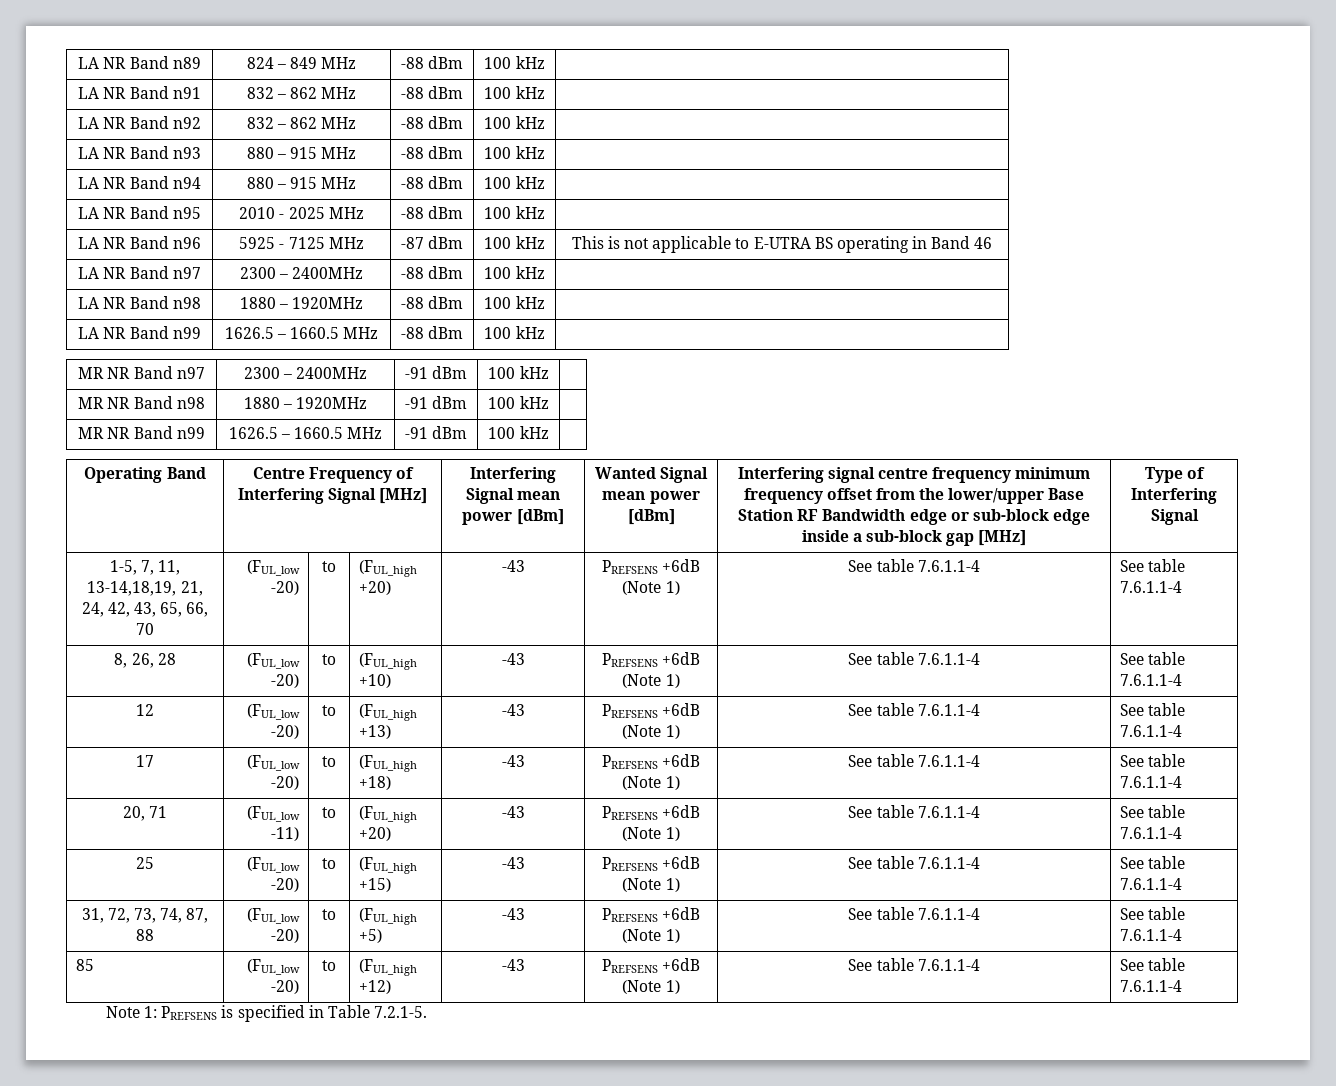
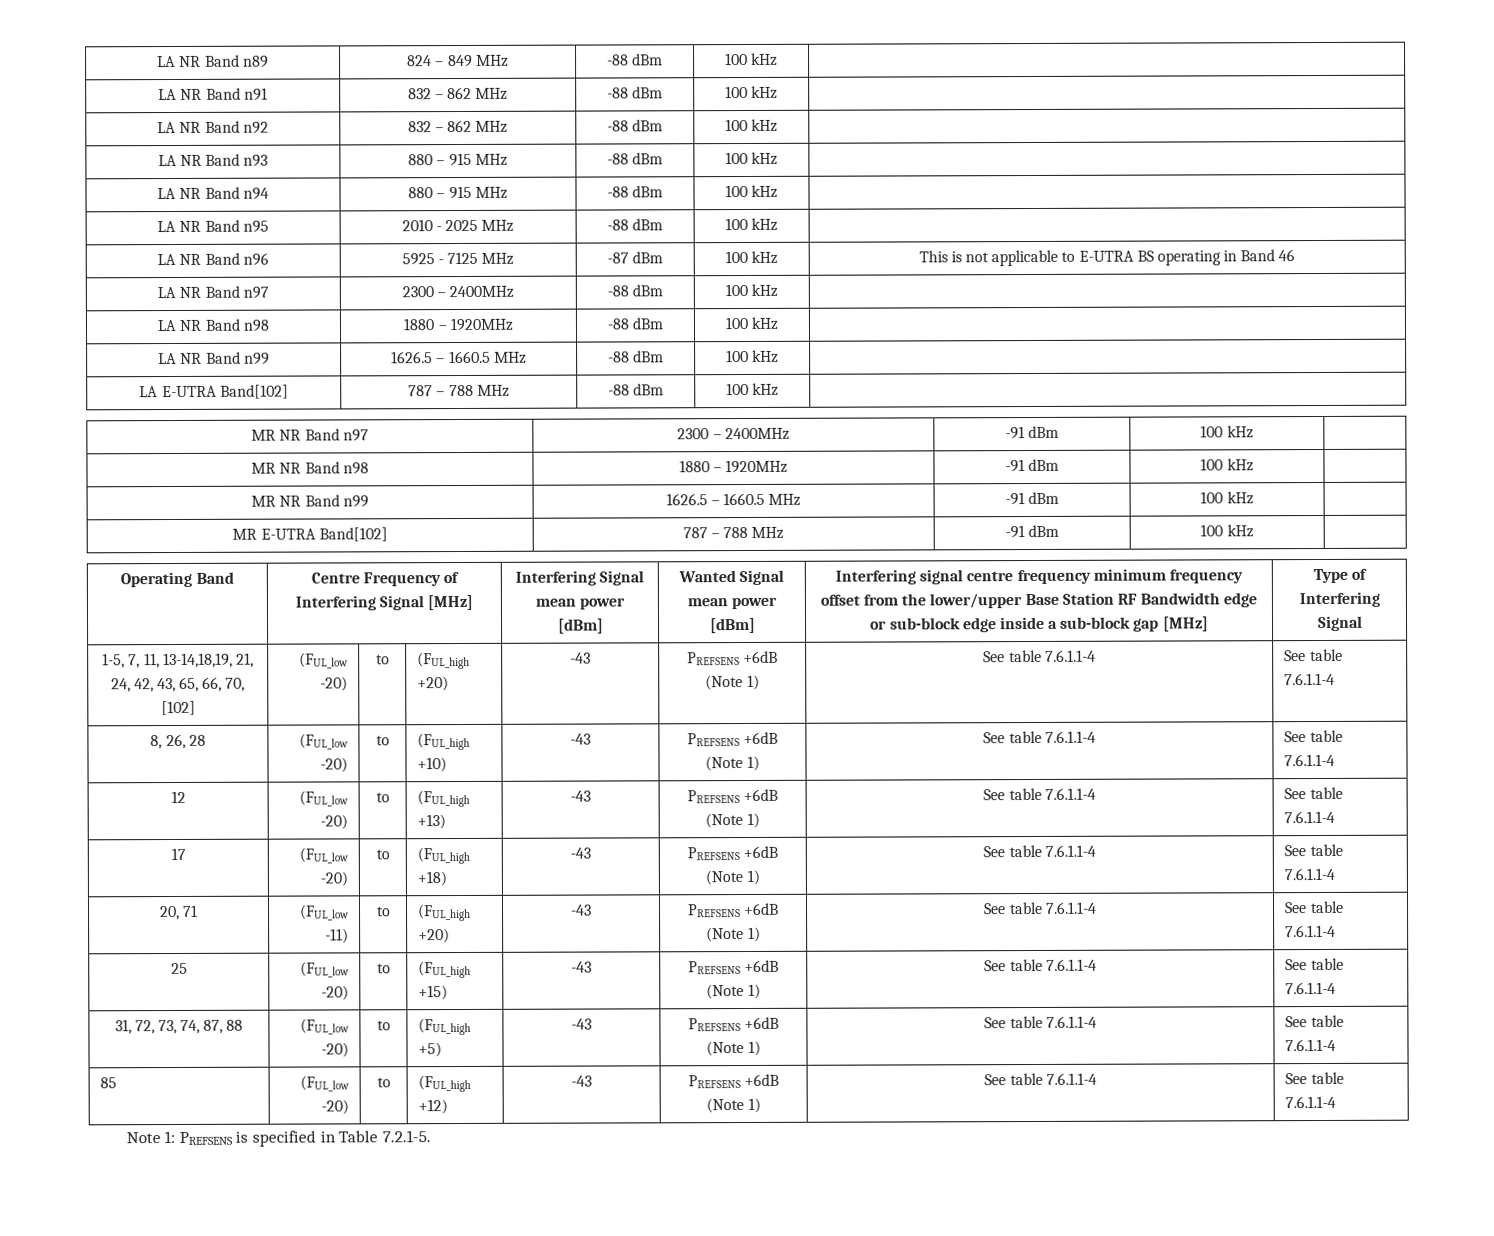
+ LA E-UTRA Band[102] | 787 – 788 MHz | -88 dBm | 100 kHz |
+ MR E-UTRA Band[102] | 787 – 788 MHz | -91 dBm | 100 kHz |
- 1-5, 7, 11, 13-14,18,19, 21, 24, 42, 43, 65, 66, 70 | (FUL_low -20) | to | (FUL_high +20) | -43 | PREFSENS +6dB (Note 1) | See table 7.6.1.1-4 | See table 7.6.1.1-4
+ 1-5, 7, 11, 13-14,18,19, 21, 24, 42, 43, 65, 66, 70, [102] | (FUL_low -20) | to | (FUL_high +20) | -43 | PREFSENS +6dB (Note 1) | See table 7.6.1.1-4 | See table 7.6.1.1-4

